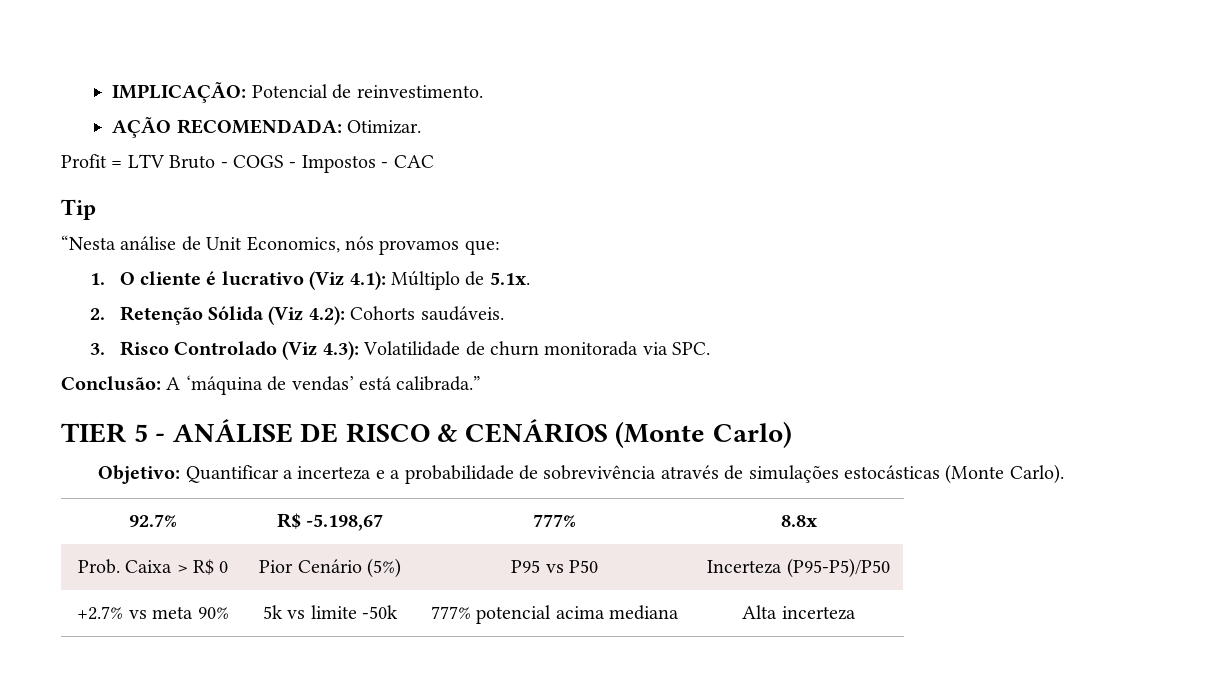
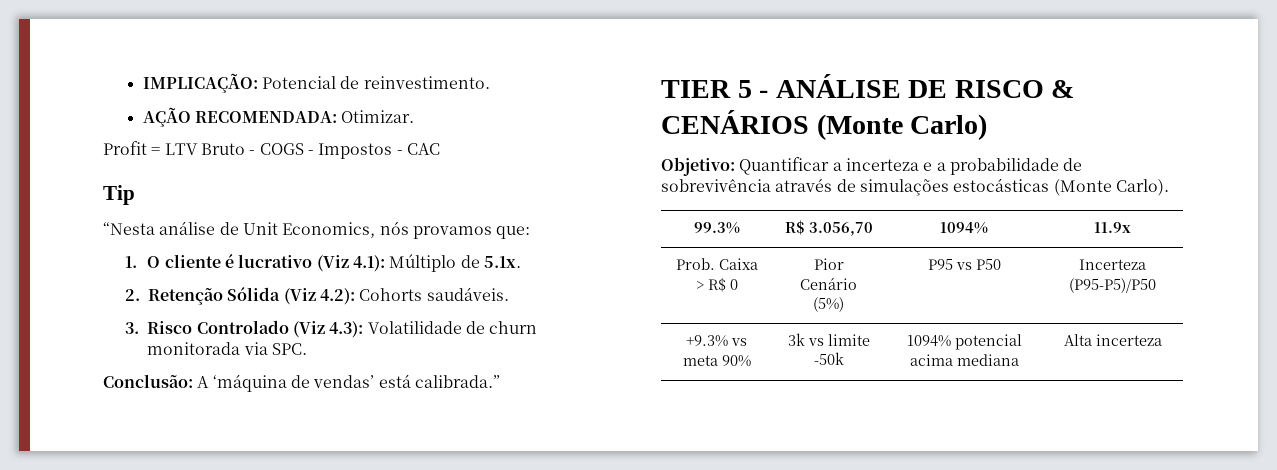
- 92.7% | R$ -5.198,67 | 777% | 8.8x
+ 99.3% | R$ 3.056,70 | 1094% | 11.9x
- +2.7% vs meta 90% | 5k vs limite -50k | 777% potencial acima mediana | Alta incerteza
+ +9.3% vs meta 90% | 3k vs limite -50k | 1094% potencial acima mediana | Alta incerteza

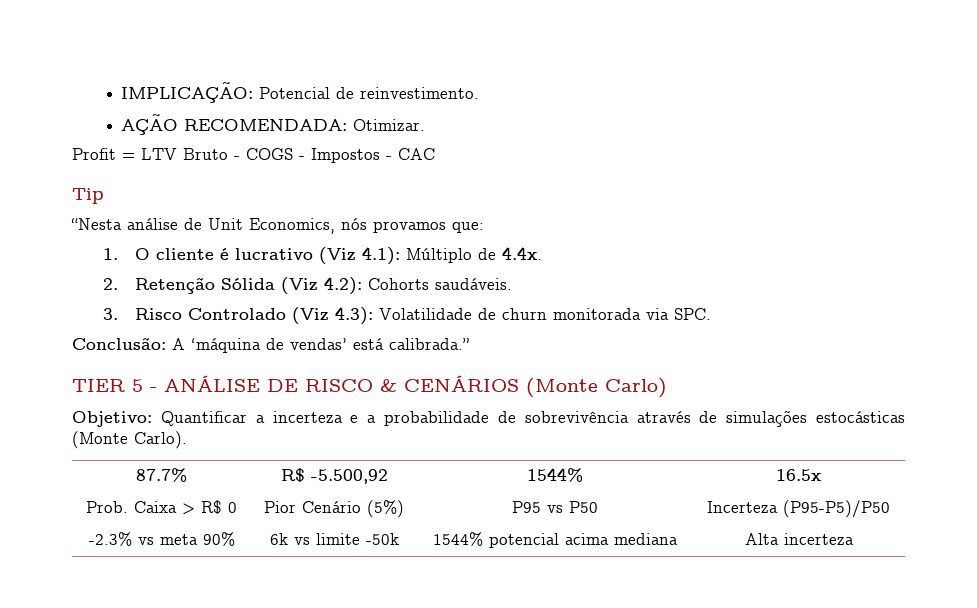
- 1. O cliente é lucrativo (Viz 4.1): Múltiplo de 5.1x.
+ 1. O cliente é lucrativo (Viz 4.1): Múltiplo de 4.4x.
- 99.3% | R$ 3.056,70 | 1094% | 11.9x
+ 87.7% | R$ -5.500,92 | 1544% | 16.5x
- +9.3% vs meta 90% | 3k vs limite -50k | 1094% potencial acima mediana | Alta incerteza
+ -2.3% vs meta 90% | 6k vs limite -50k | 1544% potencial acima mediana | Alta incerteza

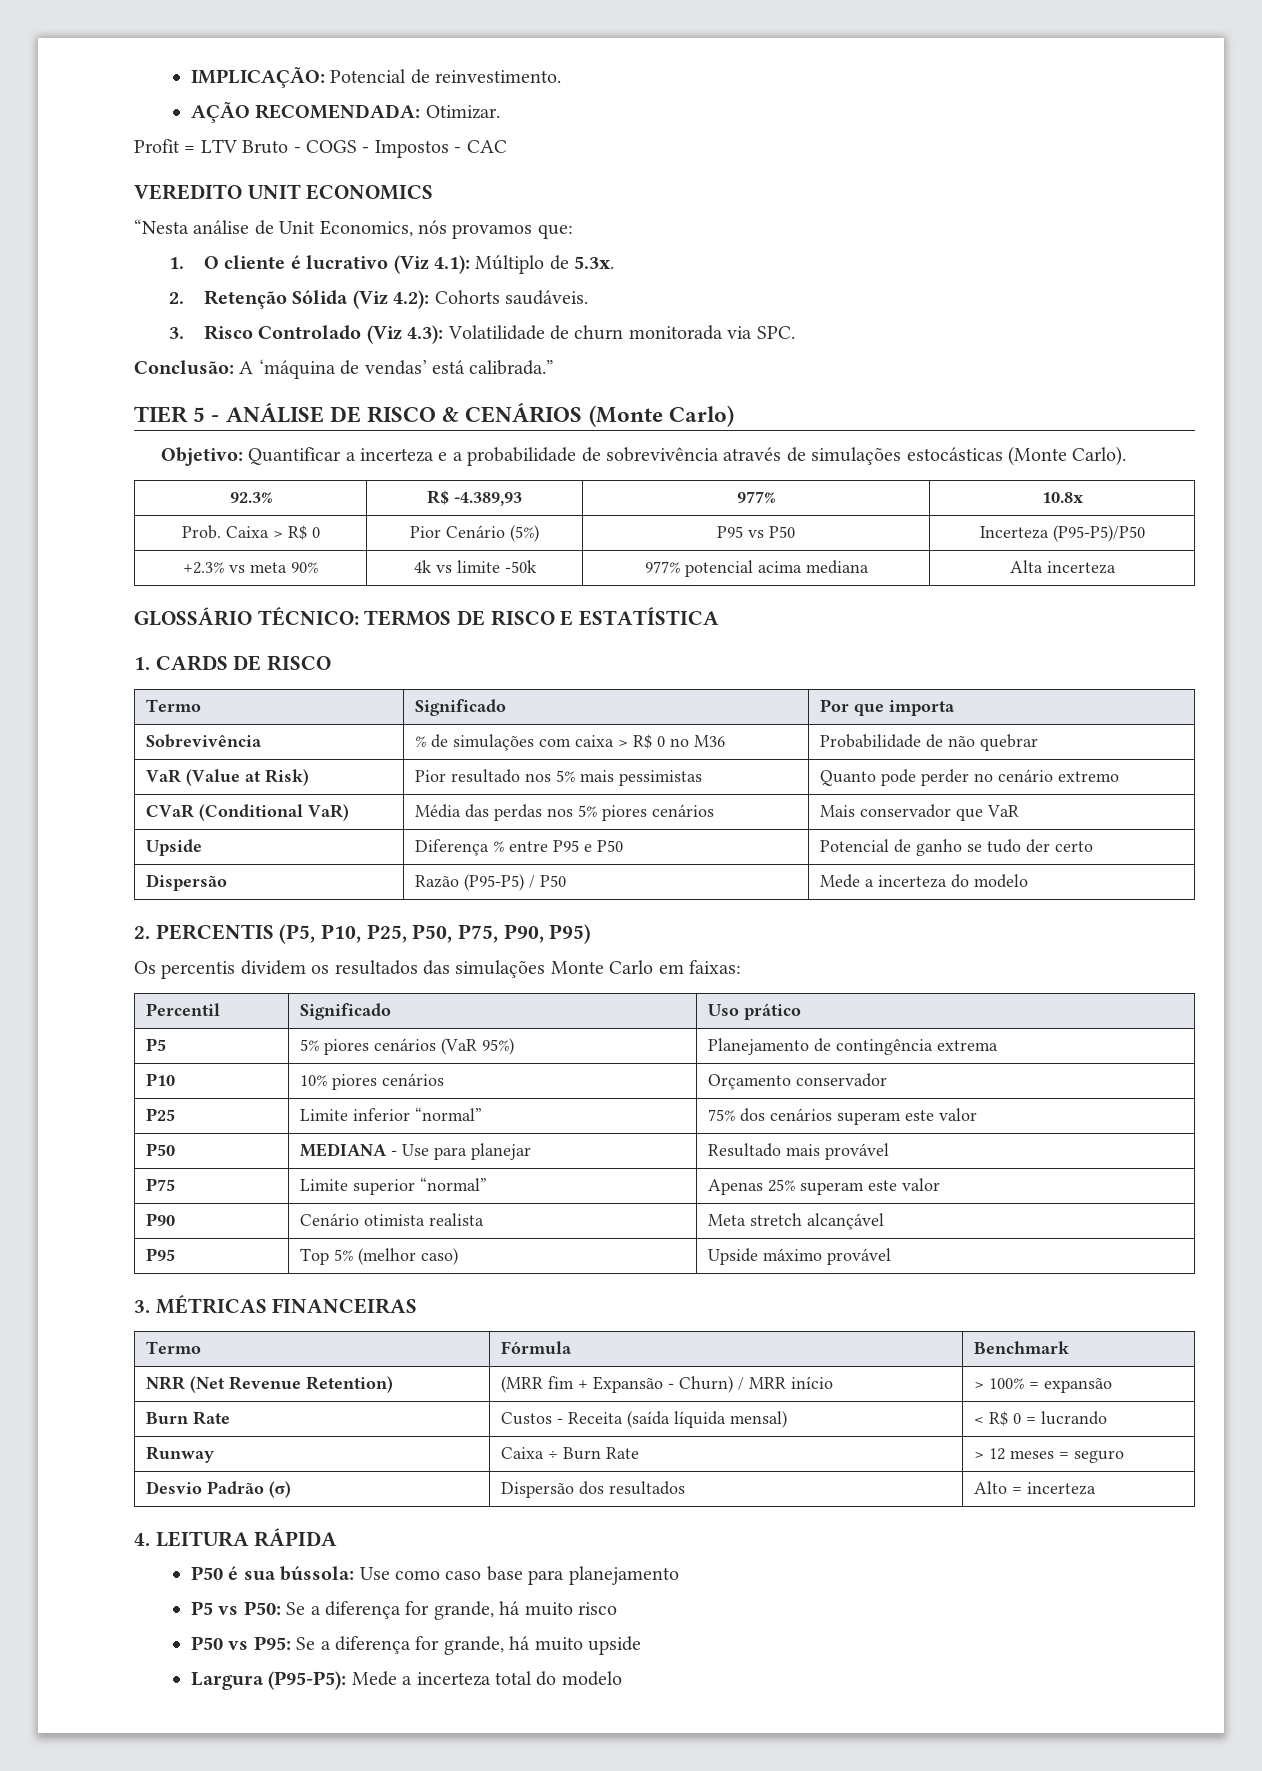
- Tip
+ VEREDITO UNIT ECONOMICS
- 1. O cliente é lucrativo (Viz 4.1): Múltiplo de 4.4x.
+ 1. O cliente é lucrativo (Viz 4.1): Múltiplo de 5.3x.
- 87.7% | R$ -5.500,92 | 1544% | 16.5x
+ 92.3% | R$ -4.389,93 | 977% | 10.8x
- -2.3% vs meta 90% | 6k vs limite -50k | 1544% potencial acima mediana | Alta incerteza
+ +2.3% vs meta 90% | 4k vs limite -50k | 977% potencial acima mediana | Alta incerteza
+ GLOSSÁRIO TÉCNICO: TERMOS DE RISCO E ESTATÍSTICA
+ 1. CARDS DE RISCO
+ Termo | Significado | Por que importa
+ Sobrevivência | % de simulações com caixa > R$ 0 no M36 | Probabilidade de não quebrar
+ VaR (Value at Risk) | Pior resultado nos 5% mais pessimistas | Quanto pode perder no cenário extremo
+ CVaR (Conditional VaR) | Média das perdas nos 5% piores cenários | Mais conservador que VaR
+ Upside | Diferença % entre P95 e P50 | Potencial de ganho se tudo der certo
+ Dispersão | Razão (P95-P5) / P50 | Mede a incerteza do modelo
+ 2. PERCENTIS (P5, P10, P25, P50, P75, P90, P95)
+ Os percentis dividem os resultados das simulações Monte Carlo em faixas:
+ Percentil | Significado | Uso prático
+ P5 | 5% piores cenários (VaR 95%) | Planejamento de contingência extrema
+ P10 | 10% piores cenários | Orçamento conservador
+ P25 | Limite inferior “normal” | 75% dos cenários superam este valor
+ P50 | MEDIANA - Use para planejar | Resultado mais provável
+ P75 | Limite superior “normal” | Apenas 25% superam este valor
+ P90 | Cenário otimista realista | Meta stretch alcançável
+ P95 | Top 5% (melhor caso) | Upside máximo provável
+ 3. MÉTRICAS FINANCEIRAS
+ Termo | Fórmula | Benchmark
+ NRR (Net Revenue Retention) | (MRR fim + Expansão - Churn) / MRR início | > 100% = expansão
+ Burn Rate | Custos - Receita (saída líquida mensal) | < R$ 0 = lucrando
+ Runway | Caixa ÷ Burn Rate | > 12 meses = seguro
+ Desvio Padrão (σ) | Dispersão dos resultados | Alto = incerteza
+ 4. LEITURA RÁPIDA
+ P50 é sua bússola: Use como caso base para planejamento
+ P5 vs P50: Se a diferença for grande, há muito risco
+ P50 vs P95: Se a diferença for grande, há muito upside
+ Largura (P95-P5): Mede a incerteza total do modelo

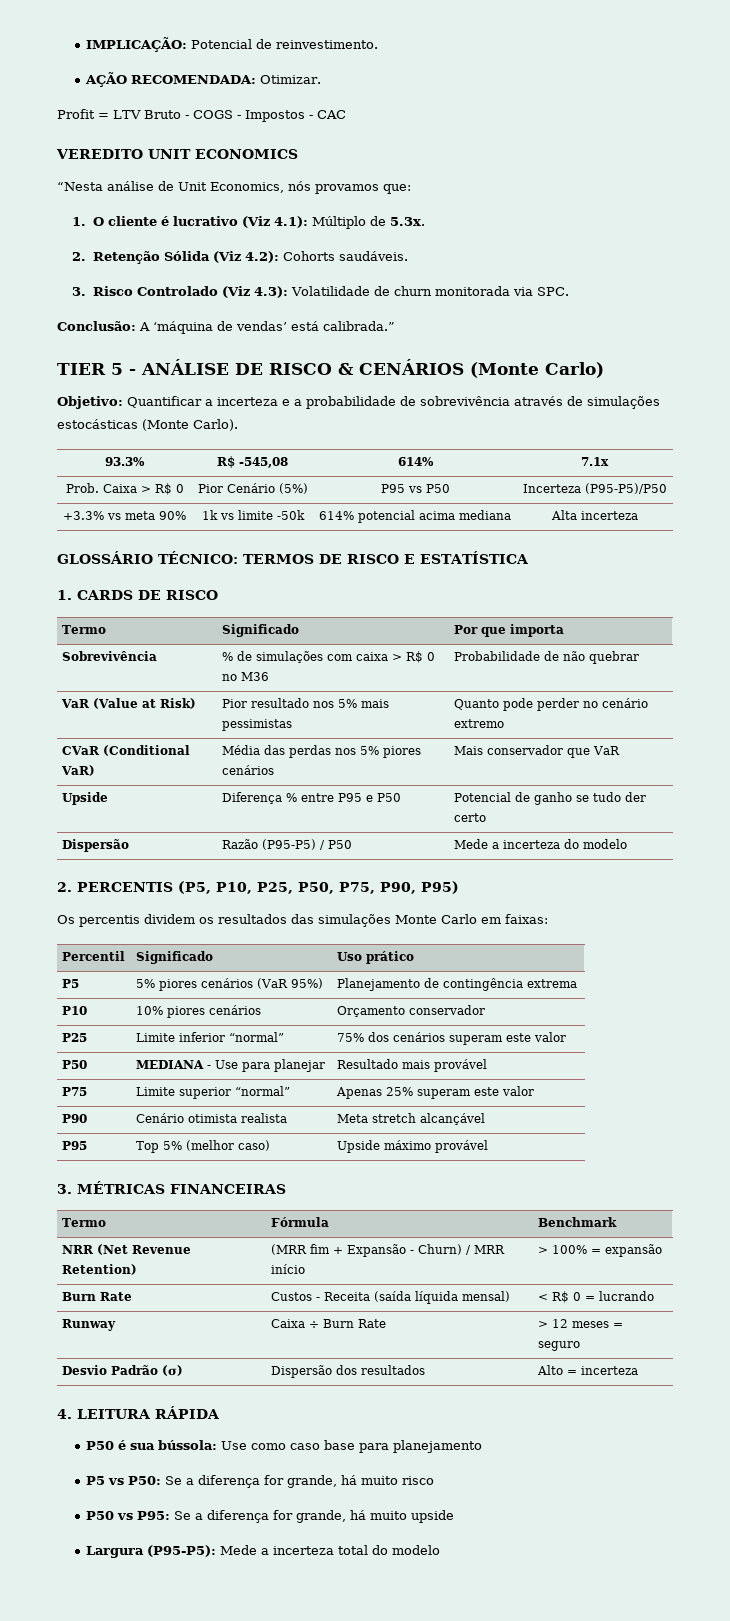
- 92.3% | R$ -4.389,93 | 977% | 10.8x
+ 93.3% | R$ -545,08 | 614% | 7.1x
- +2.3% vs meta 90% | 4k vs limite -50k | 977% potencial acima mediana | Alta incerteza
+ +3.3% vs meta 90% | 1k vs limite -50k | 614% potencial acima mediana | Alta incerteza

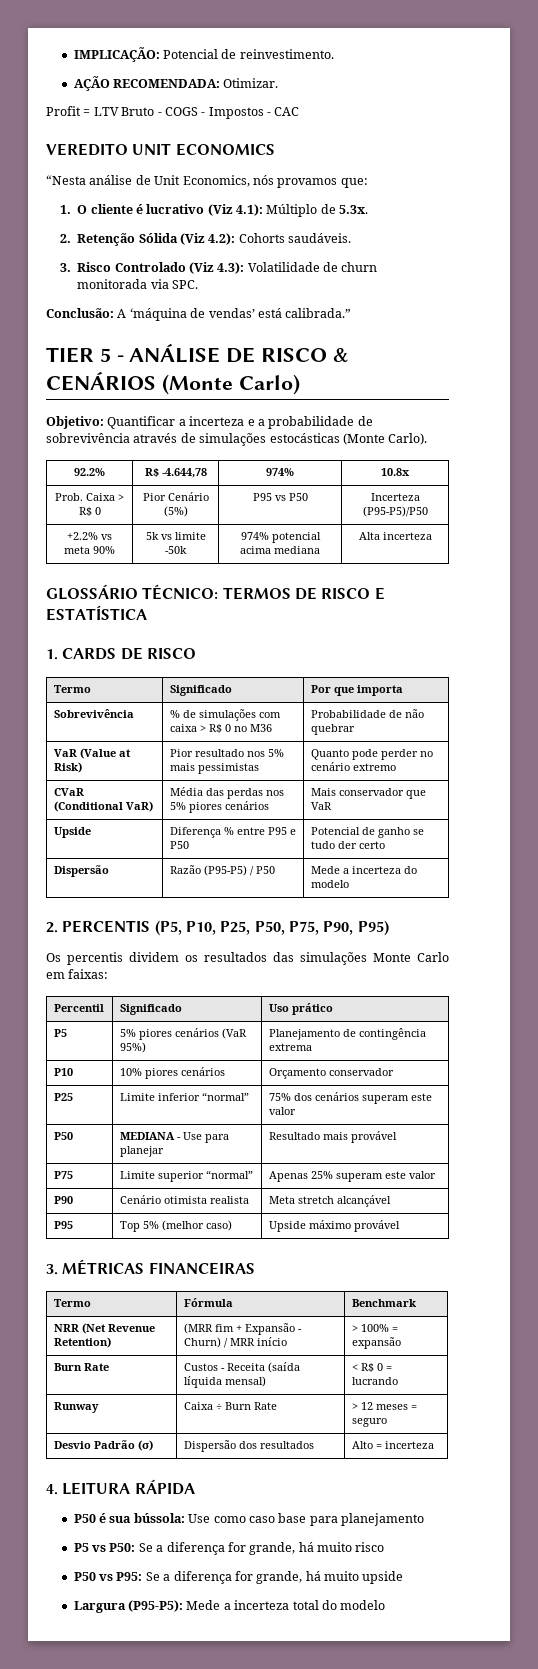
- 93.3% | R$ -545,08 | 614% | 7.1x
+ 92.2% | R$ -4.644,78 | 974% | 10.8x
- +3.3% vs meta 90% | 1k vs limite -50k | 614% potencial acima mediana | Alta incerteza
+ +2.2% vs meta 90% | 5k vs limite -50k | 974% potencial acima mediana | Alta incerteza

